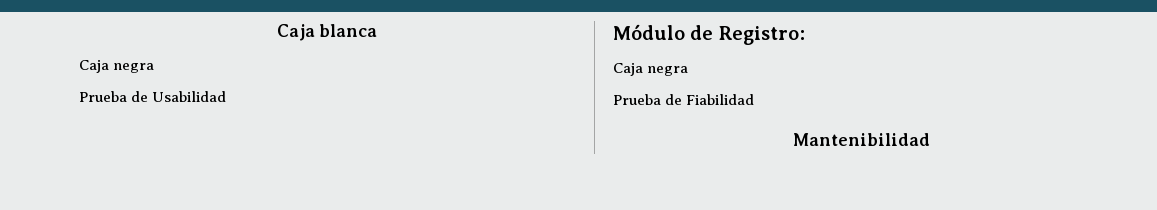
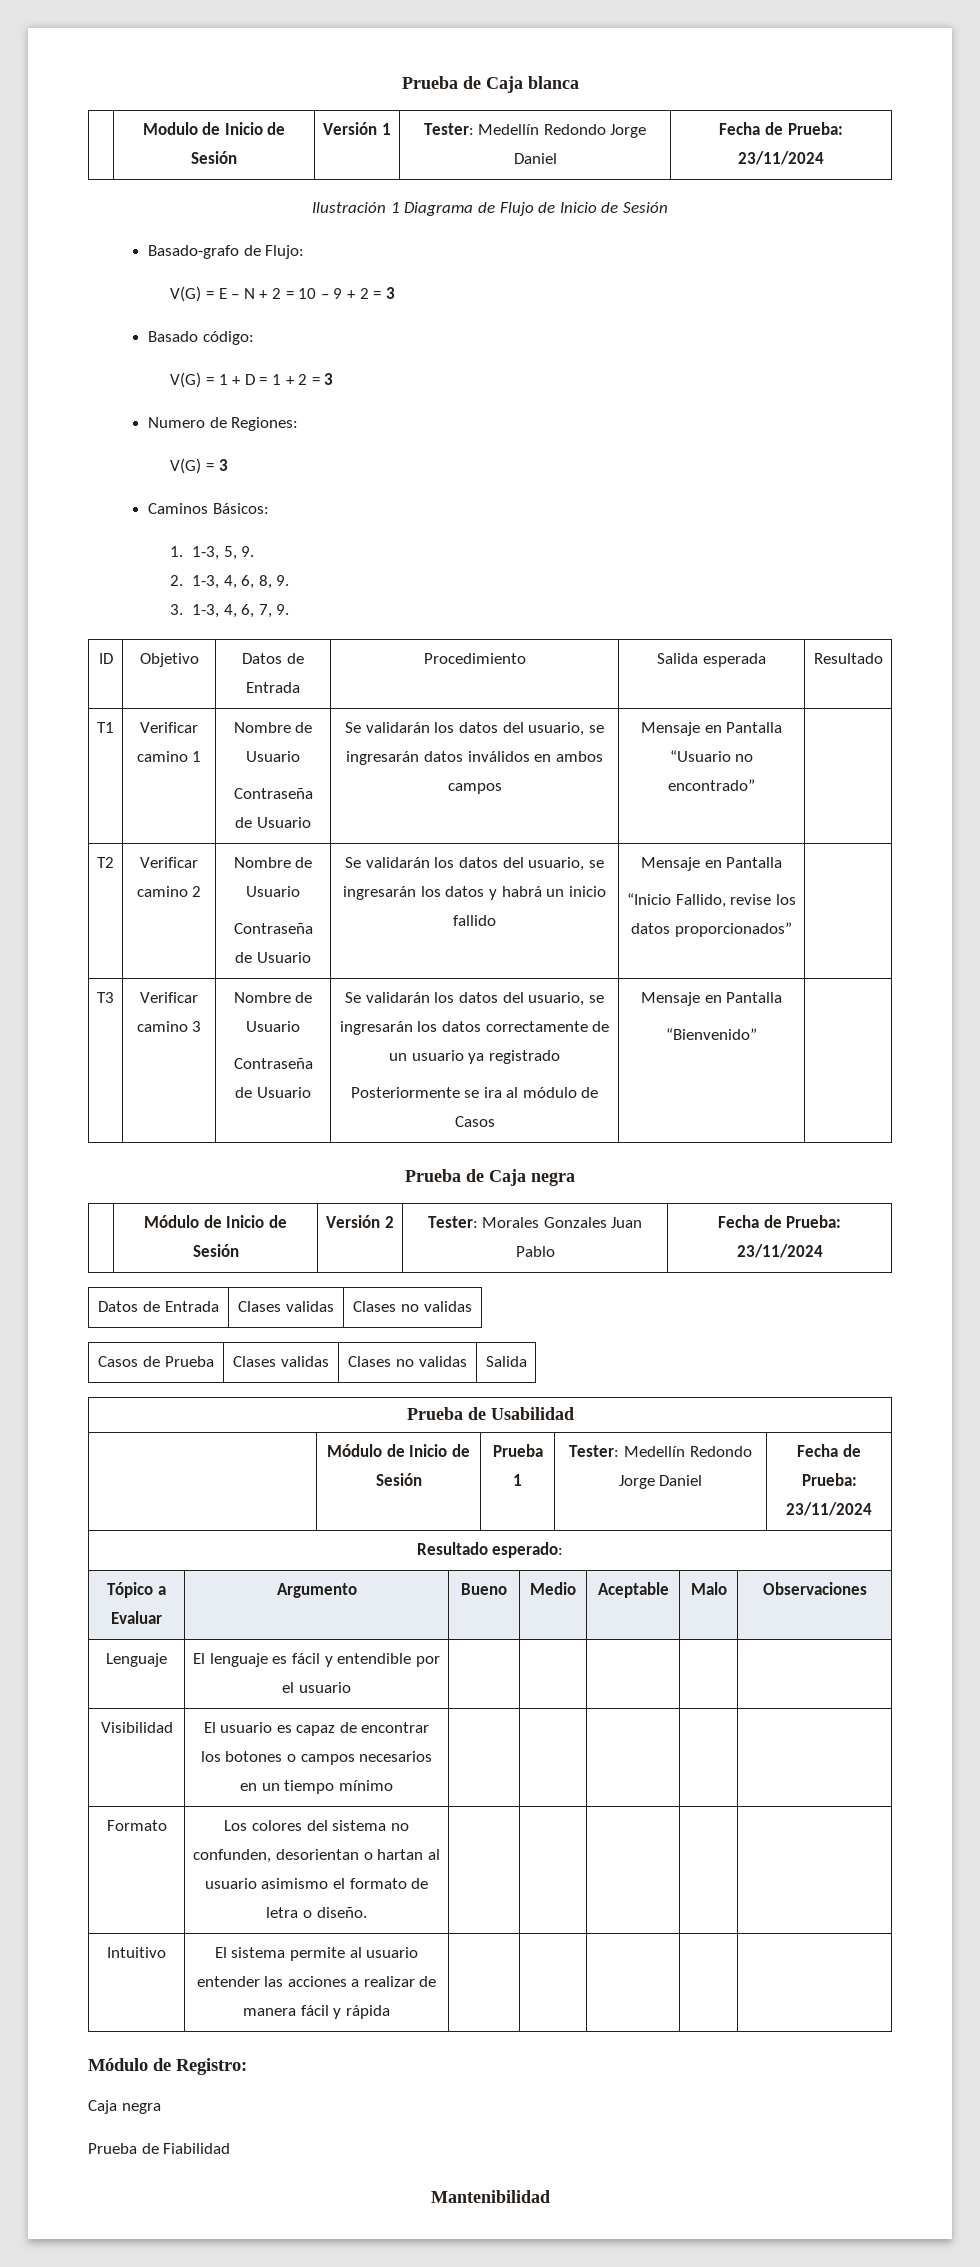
- Caja blanca
- Caja negra
+ Prueba de Caja blanca
+ | Modulo de Inicio de Sesión | Versión 1 | Tester: Medellín Redondo Jorge Daniel | Fecha de Prueba: 23/11/2024
+ Ilustración 1 Diagrama de Flujo de Inicio de Sesión
+ Basado-grafo de Flujo:
+ V(G) = E – N + 2 = 10 – 9 + 2 = 3
+ Basado código:
+ V(G) = 1 + D = 1 + 2 = 3
+ Numero de Regiones:
+ V(G) = 3
+ Caminos Básicos:
+ 1. 1-3, 5, 9.
+ 2. 1-3, 4, 6, 8, 9.
+ 3. 1-3, 4, 6, 7, 9.
+ ID | Objetivo | Datos de Entrada | Procedimiento | Salida esperada | Resultado
+ T1 | Verificar camino 1 | Nombre de Usuario
+ Contraseña de Usuario | Se validarán los datos del usuario, se ingresarán datos inválidos en ambos campos | Mensaje en Pantalla “Usuario no encontrado” |
+ T2 | Verificar camino 2 | Nombre de Usuario
+ Contraseña de Usuario | Se validarán los datos del usuario, se ingresarán los datos y habrá un inicio fallido | Mensaje en Pantalla
+ “Inicio Fallido, revise los datos proporcionados” |
+ T3 | Verificar camino 3 | Nombre de Usuario
+ Contraseña de Usuario | Se validarán los datos del usuario, se ingresarán los datos correctamente de un usuario ya registrado
+ Posteriormente se ira al módulo de Casos | Mensaje en Pantalla
+ “Bienvenido” |
+ Prueba de Caja negra
+ | Módulo de Inicio de Sesión | Versión 2 | Tester: Morales Gonzales Juan Pablo | Fecha de Prueba: 23/11/2024
+ Datos de Entrada | Clases validas | Clases no validas
+ Casos de Prueba | Clases validas | Clases no validas | Salida
  Prueba de Usabilidad
+ | Módulo de Inicio de Sesión | Prueba 1 | Tester: Medellín Redondo Jorge Daniel | Fecha de Prueba: 23/11/2024
+ Resultado esperado:
+ Tópico a Evaluar | Argumento | Bueno | Medio | Aceptable | Malo | Observaciones
+ Lenguaje | El lenguaje es fácil y entendible por el usuario | | | | |
+ Visibilidad | El usuario es capaz de encontrar los botones o campos necesarios en un tiempo mínimo | | | | |
+ Formato | Los colores del sistema no confunden, desorientan o hartan al usuario asimismo el formato de letra o diseño. | | | | |
+ Intuitivo | El sistema permite al usuario entender las acciones a realizar de manera fácil y rápida | | | | |

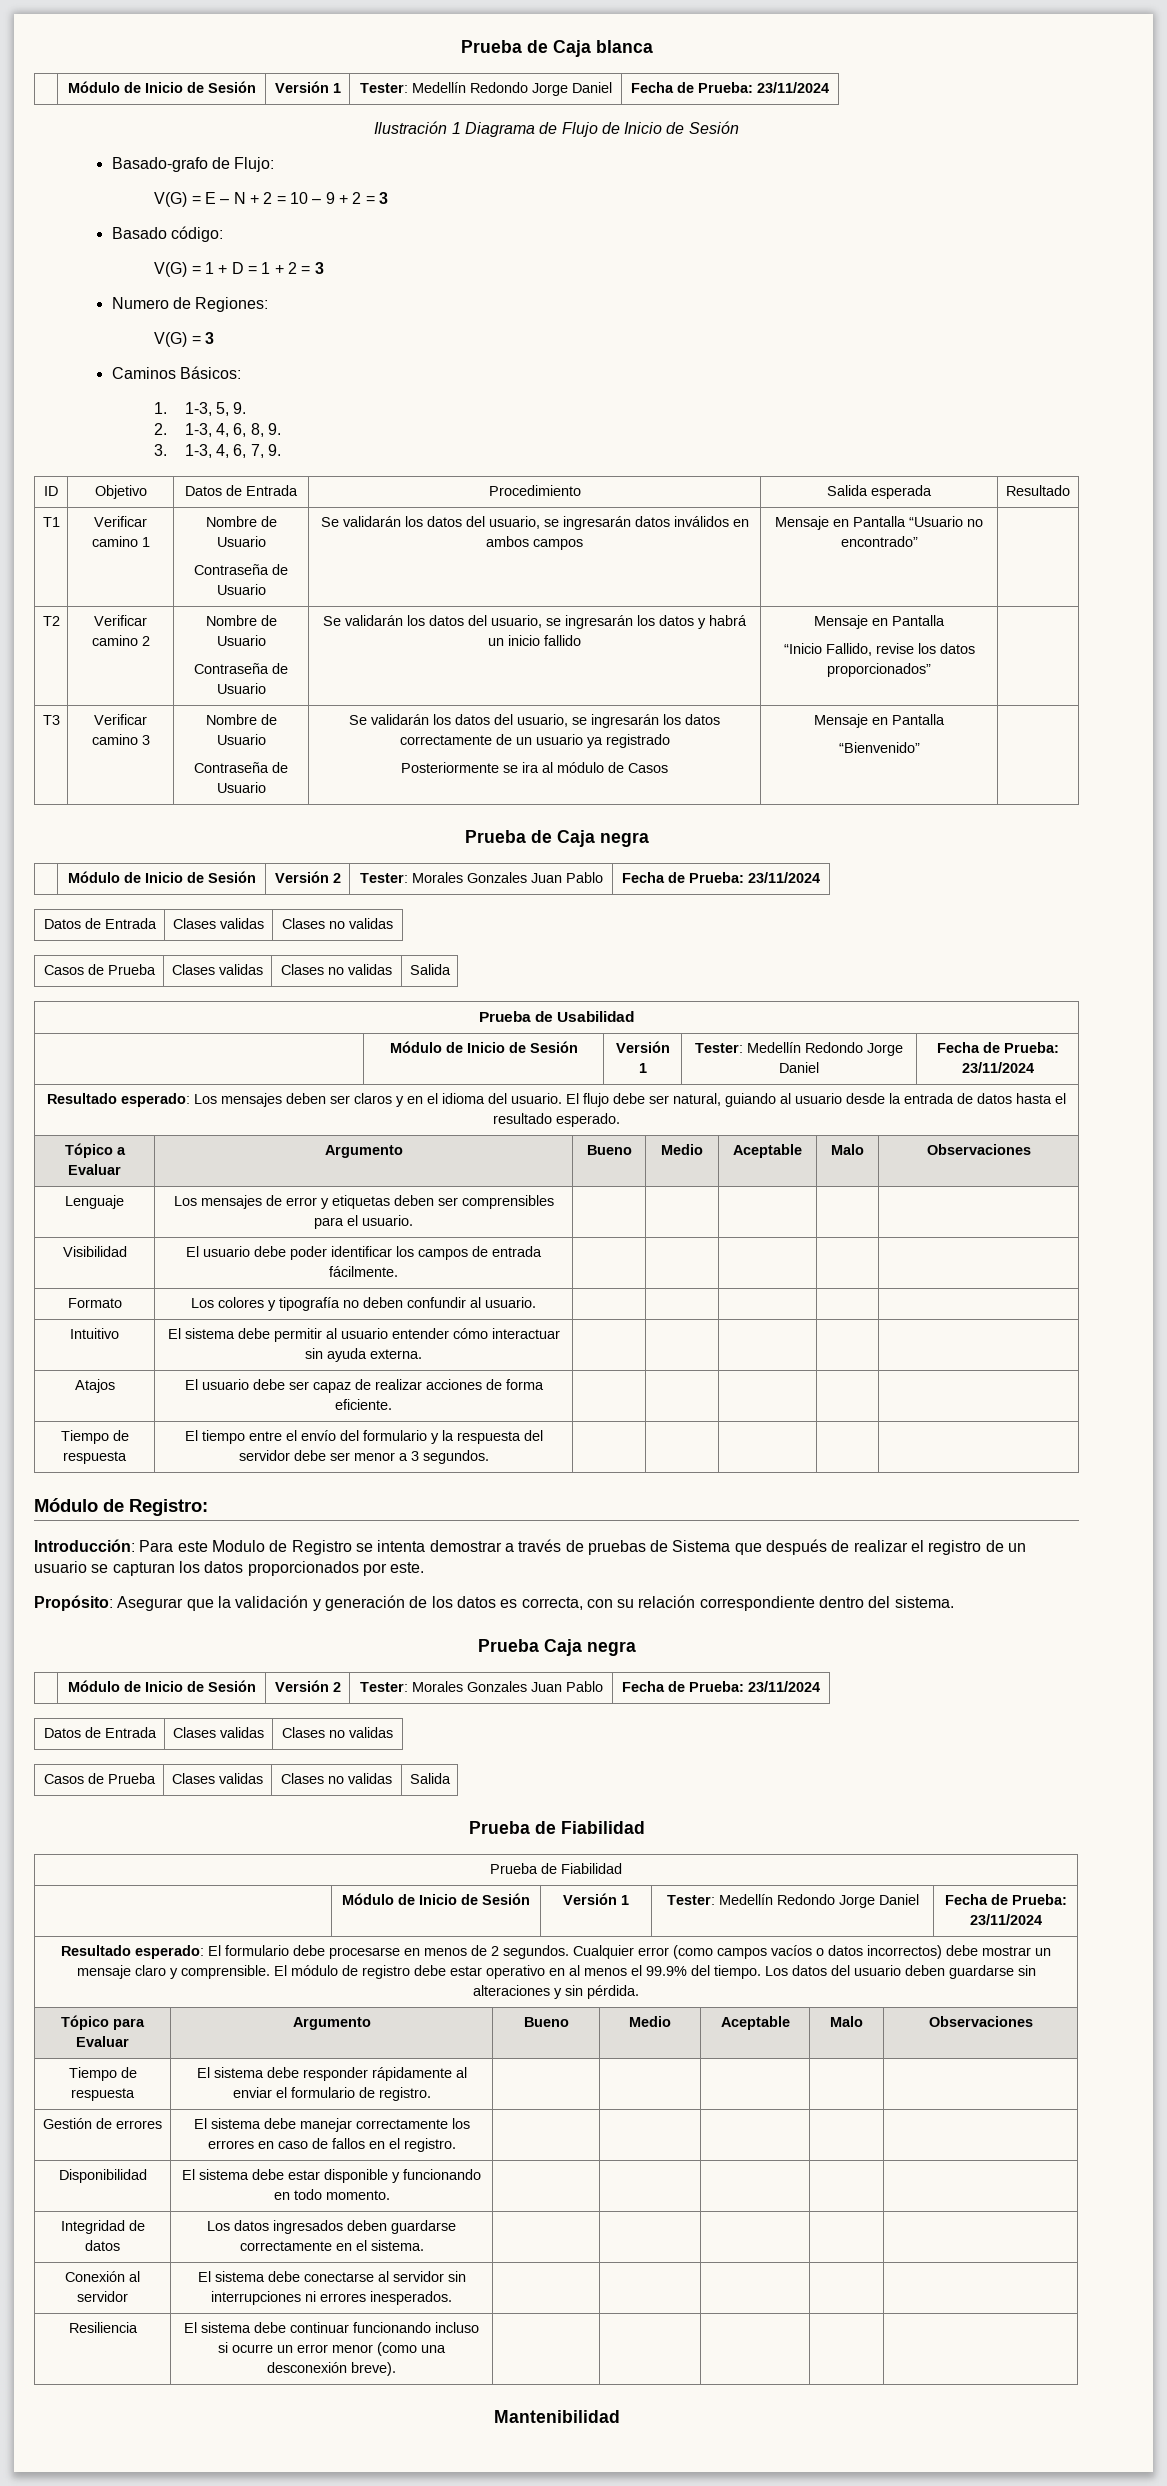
  Prueba de Caja blanca
- | Modulo de Inicio de Sesión | Versión 1 | Tester: Medellín Redondo Jorge Daniel | Fecha de Prueba: 23/11/2024
+ | Módulo de Inicio de Sesión | Versión 1 | Tester: Medellín Redondo Jorge Daniel | Fecha de Prueba: 23/11/2024
  Prueba de Usabilidad
- | Módulo de Inicio de Sesión | Prueba 1 | Tester: Medellín Redondo Jorge Daniel | Fecha de Prueba: 23/11/2024
+ | Módulo de Inicio de Sesión | Versión 1 | Tester: Medellín Redondo Jorge Daniel | Fecha de Prueba: 23/11/2024
- Resultado esperado:
+ Resultado esperado: Los mensajes deben ser claros y en el idioma del usuario. El flujo debe ser natural, guiando al usuario desde la entrada de datos hasta el resultado esperado.
- Lenguaje | El lenguaje es fácil y entendible por el usuario | | | | |
- Visibilidad | El usuario es capaz de encontrar los botones o campos necesarios en un tiempo mínimo | | | | |
- Formato | Los colores del sistema no confunden, desorientan o hartan al usuario asimismo el formato de letra o diseño. | | | | |
+ Lenguaje | Los mensajes de error y etiquetas deben ser comprensibles para el usuario. | | | | |
+ Visibilidad | El usuario debe poder identificar los campos de entrada fácilmente. | | | | |
+ Formato | Los colores y tipografía no deben confundir al usuario. | | | | |
- Intuitivo | El sistema permite al usuario entender las acciones a realizar de manera fácil y rápida | | | | |
+ Intuitivo | El sistema debe permitir al usuario entender cómo interactuar sin ayuda externa. | | | | |
+ Atajos | El usuario debe ser capaz de realizar acciones de forma eficiente. | | | | |
+ Tiempo de respuesta | El tiempo entre el envío del formulario y la respuesta del servidor debe ser menor a 3 segundos. | | | | |
  Módulo de Registro:
- Caja negra
+ Introducción: Para este Modulo de Registro se intenta demostrar a través de pruebas de Sistema que después de realizar el registro de un usuario se capturan los datos proporcionados por este.
+ Propósito: Asegurar que la validación y generación de los datos es correcta, con su relación correspondiente dentro del sistema.
+ Prueba Caja negra
+ | Módulo de Inicio de Sesión | Versión 2 | Tester: Morales Gonzales Juan Pablo | Fecha de Prueba: 23/11/2024
+ Datos de Entrada | Clases validas | Clases no validas
+ Casos de Prueba | Clases validas | Clases no validas | Salida
  Prueba de Fiabilidad
+ Prueba de Fiabilidad
+ | Módulo de Inicio de Sesión | Versión 1 | Tester: Medellín Redondo Jorge Daniel | Fecha de Prueba: 23/11/2024
+ Resultado esperado: El formulario debe procesarse en menos de 2 segundos. Cualquier error (como campos vacíos o datos incorrectos) debe mostrar un mensaje claro y comprensible. El módulo de registro debe estar operativo en al menos el 99.9% del tiempo. Los datos del usuario deben guardarse sin alteraciones y sin pérdida.
+ Tópico para Evaluar | Argumento | Bueno | Medio | Aceptable | Malo | Observaciones
+ Tiempo de respuesta | El sistema debe responder rápidamente al enviar el formulario de registro. | | | | |
+ Gestión de errores | El sistema debe manejar correctamente los errores en caso de fallos en el registro. | | | | |
+ Disponibilidad | El sistema debe estar disponible y funcionando en todo momento. | | | | |
+ Integridad de datos | Los datos ingresados deben guardarse correctamente en el sistema. | | | | |
+ Conexión al servidor | El sistema debe conectarse al servidor sin interrupciones ni errores inesperados. | | | | |
+ Resiliencia | El sistema debe continuar funcionando incluso si ocurre un error menor (como una desconexión breve). | | | | |

